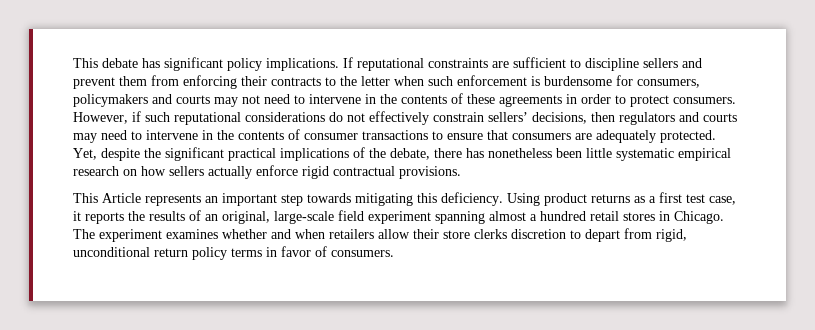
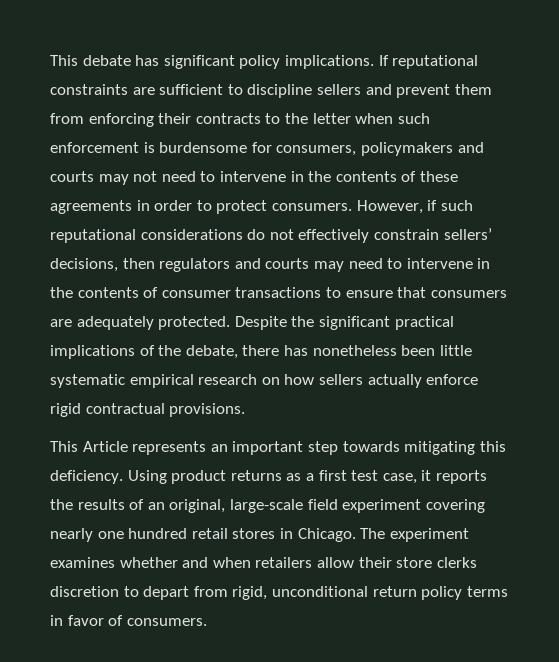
- Yet, despite the significant practical implications of the debate, there has nonetheless been little systematic empirical research on how sellers actually enforce rigid contractual provisions.
+ Despite the significant practical implications of the debate, there has nonetheless been little systematic empirical research on how sellers actually enforce rigid contractual provisions.
- Using product returns as a first test case, it reports the results of an original, large-scale field experiment spanning almost a hundred retail stores in Chicago.
+ Using product returns as a first test case, it reports the results of an original, large-scale field experiment covering nearly one hundred retail stores in Chicago.

